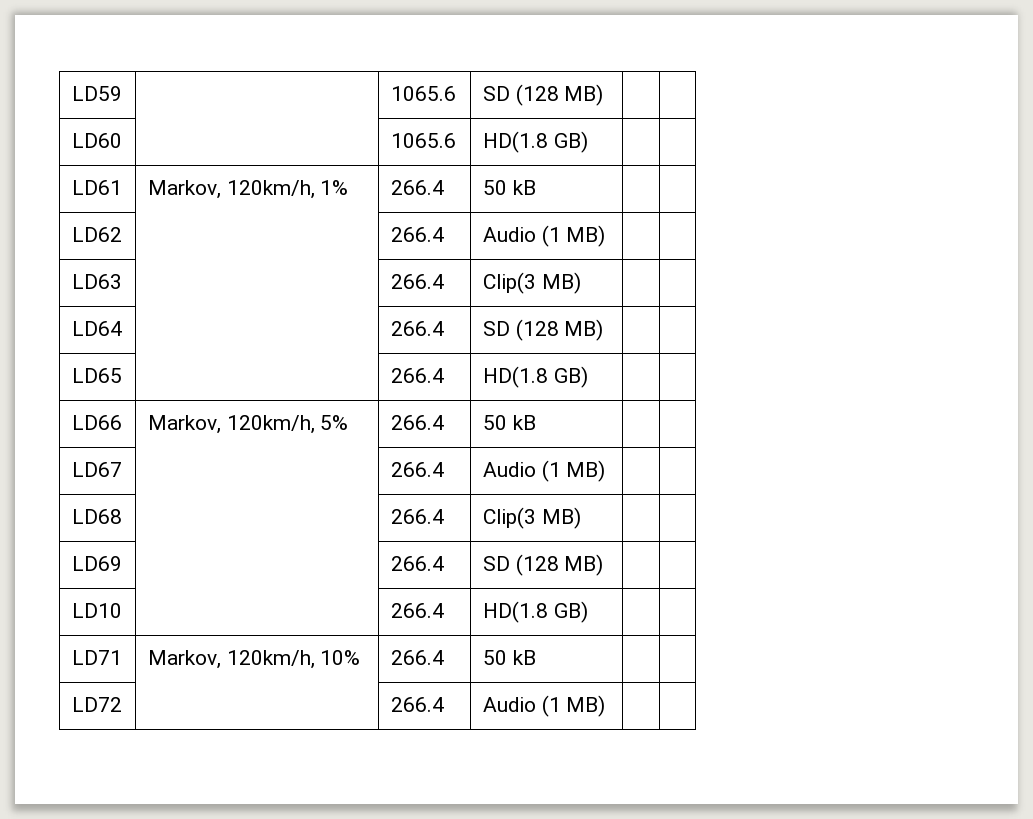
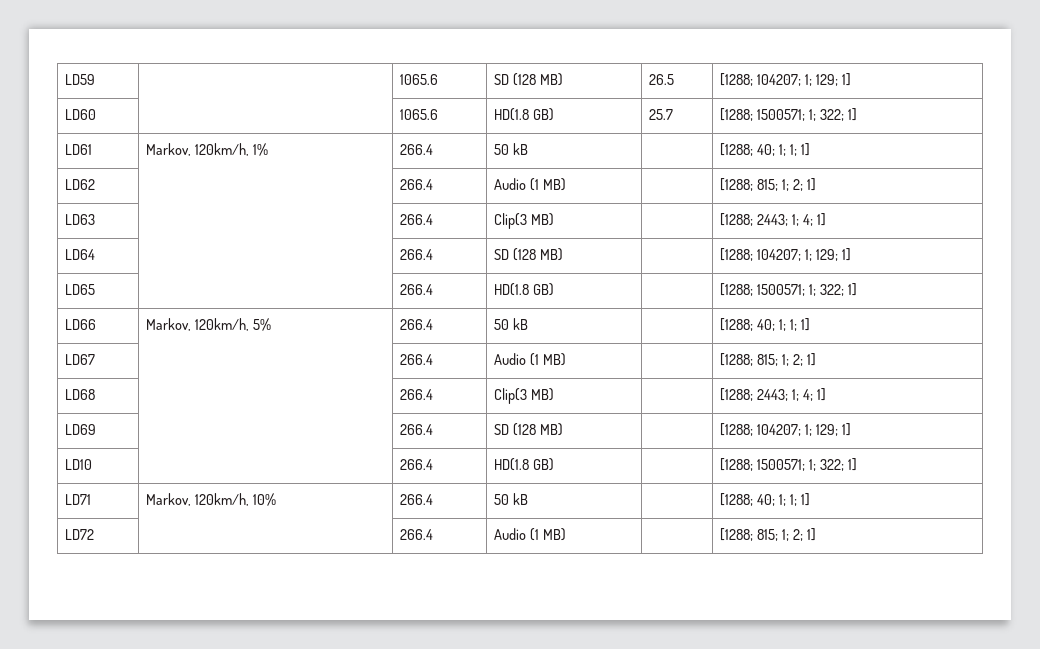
- LD59 | | 1065.6 | SD (128 MB) | |
- LD60 | | 1065.6 | HD(1.8 GB) | |
+ LD59 | | 1065.6 | SD (128 MB) | 26.5 | [1288; 104207; 1; 129; 1]
+ LD60 | | 1065.6 | HD(1.8 GB) | 25.7 | [1288; 1500571; 1; 322; 1]
- LD61 | Markov, 120km/h, 1% | 266.4 | 50 kB | |
+ LD61 | Markov, 120km/h, 1% | 266.4 | 50 kB | | [1288; 40; 1; 1; 1]
- LD62 | | 266.4 | Audio (1 MB) | |
+ LD62 | | 266.4 | Audio (1 MB) | | [1288; 815; 1; 2; 1]
- LD63 | | 266.4 | Clip(3 MB) | |
+ LD63 | | 266.4 | Clip(3 MB) | | [1288; 2443; 1; 4; 1]
- LD64 | | 266.4 | SD (128 MB) | |
+ LD64 | | 266.4 | SD (128 MB) | | [1288; 104207; 1; 129; 1]
- LD65 | | 266.4 | HD(1.8 GB) | |
+ LD65 | | 266.4 | HD(1.8 GB) | | [1288; 1500571; 1; 322; 1]
- LD66 | Markov, 120km/h, 5% | 266.4 | 50 kB | |
+ LD66 | Markov, 120km/h, 5% | 266.4 | 50 kB | | [1288; 40; 1; 1; 1]
- LD67 | | 266.4 | Audio (1 MB) | |
+ LD67 | | 266.4 | Audio (1 MB) | | [1288; 815; 1; 2; 1]
- LD68 | | 266.4 | Clip(3 MB) | |
+ LD68 | | 266.4 | Clip(3 MB) | | [1288; 2443; 1; 4; 1]
- LD69 | | 266.4 | SD (128 MB) | |
+ LD69 | | 266.4 | SD (128 MB) | | [1288; 104207; 1; 129; 1]
- LD10 | | 266.4 | HD(1.8 GB) | |
+ LD10 | | 266.4 | HD(1.8 GB) | | [1288; 1500571; 1; 322; 1]
- LD71 | Markov, 120km/h, 10% | 266.4 | 50 kB | |
+ LD71 | Markov, 120km/h, 10% | 266.4 | 50 kB | | [1288; 40; 1; 1; 1]
- LD72 | | 266.4 | Audio (1 MB) | |
+ LD72 | | 266.4 | Audio (1 MB) | | [1288; 815; 1; 2; 1]

